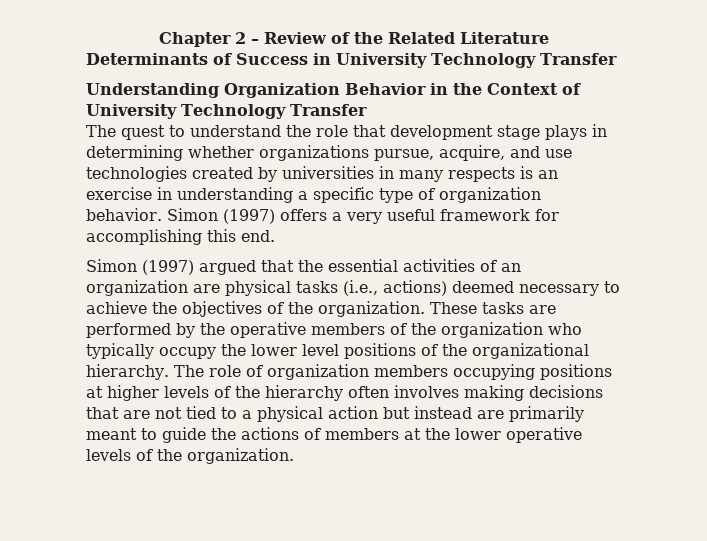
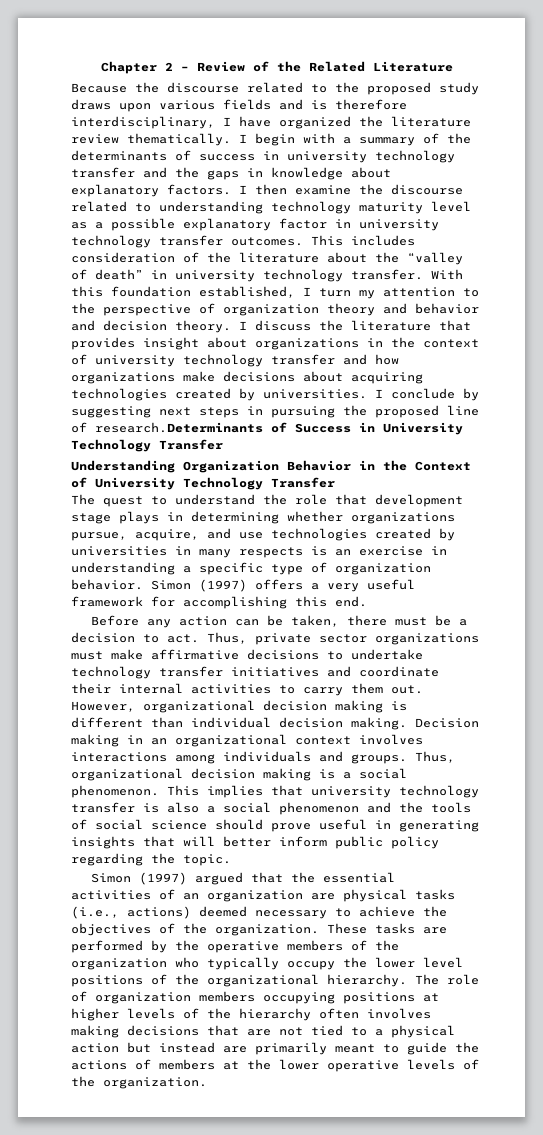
- Determinants of Success in University Technology Transfer
+ Because the discourse related to the proposed study draws upon various fields and is therefore interdisciplinary, I have organized the literature review thematically. I begin with a summary of the determinants of success in university technology transfer and the gaps in knowledge about explanatory factors. I then examine the discourse related to understanding technology maturity level as a possible explanatory factor in university technology transfer outcomes. This includes consideration of the literature about the “valley of death” in university technology transfer. With this foundation established, I turn my attention to the perspective of organization theory and behavior and decision theory. I discuss the literature that provides insight about organizations in the context of university technology transfer and how organizations make decisions about acquiring technologies created by universities. I conclude by suggesting next steps in pursuing the proposed line of research.Determinants of Success in University Technology Transfer
+ Before any action can be taken, there must be a decision to act. Thus, private sector organizations must make affirmative decisions to undertake technology transfer initiatives and coordinate their internal activities to carry them out. However, organizational decision making is different than individual decision making. Decision making in an organizational context involves interactions among individuals and groups. Thus, organizational decision making is a social phenomenon. This implies that university technology transfer is also a social phenomenon and the tools of social science should prove useful in generating insights that will better inform public policy regarding the topic.

